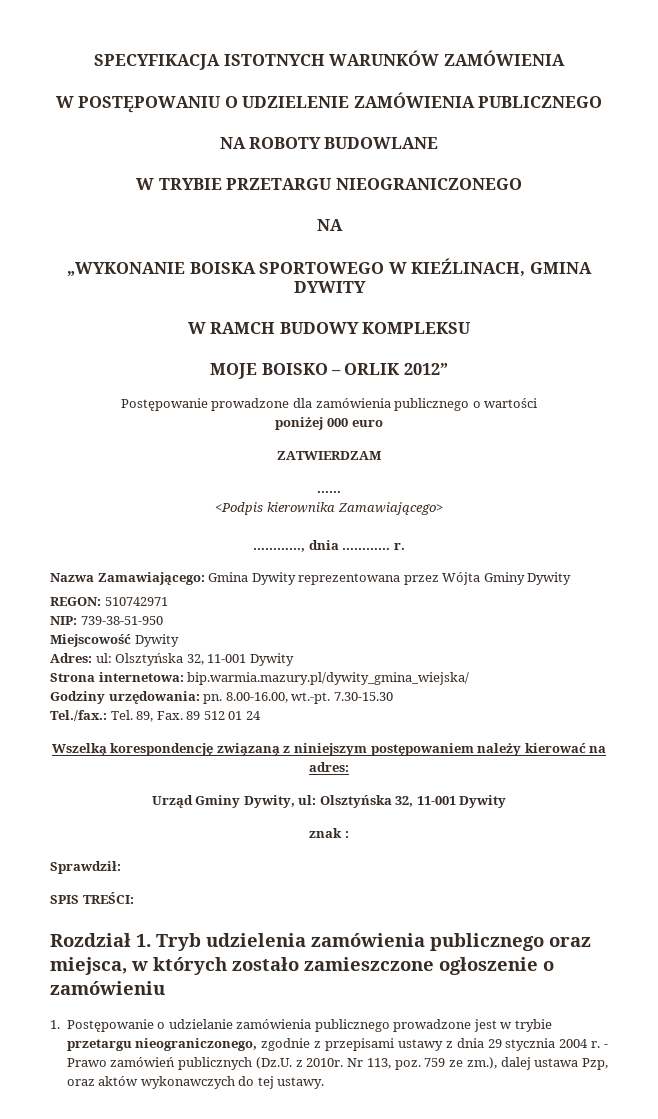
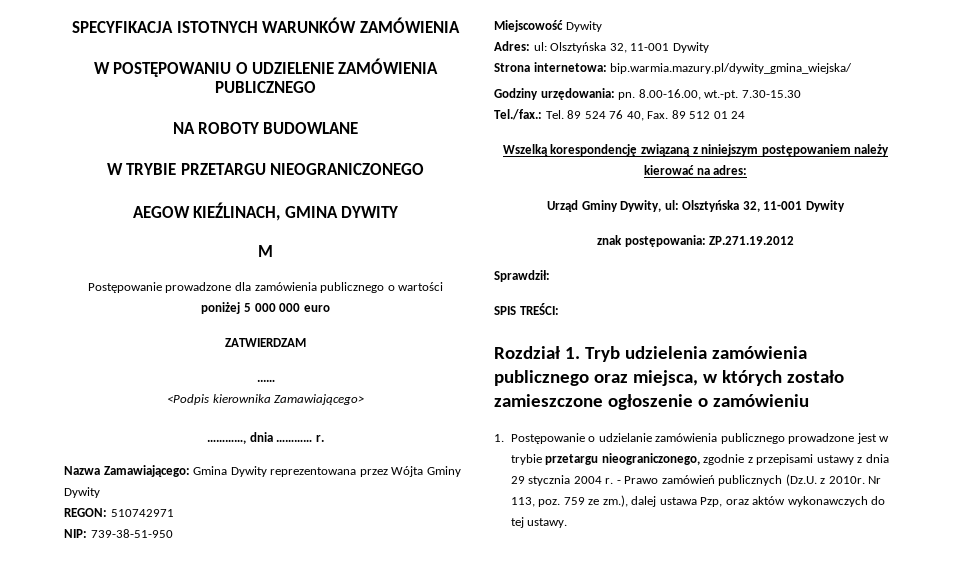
  W TRYBIE PRZETARGU NIEOGRANICZONEGO
- NA
- „WYKONANIE BOISKA SPORTOWEGO W KIEŹLINACH, GMINA DYWITY
- W RAMCH BUDOWY KOMPLEKSU
- MOJE BOISKO – ORLIK 2012”
+ AEGOW KIEŹLINACH, GMINA DYWITY
+ M
- poniżej 000 euro
+ poniżej 5 000 000 euro
- Tel./fax.: Tel. 89, Fax. 89 512 01 24
+ Tel./fax.: Tel. 89 524 76 40, Fax. 89 512 01 24
- znak :
+ znak postępowania: ZP.271.19.2012

